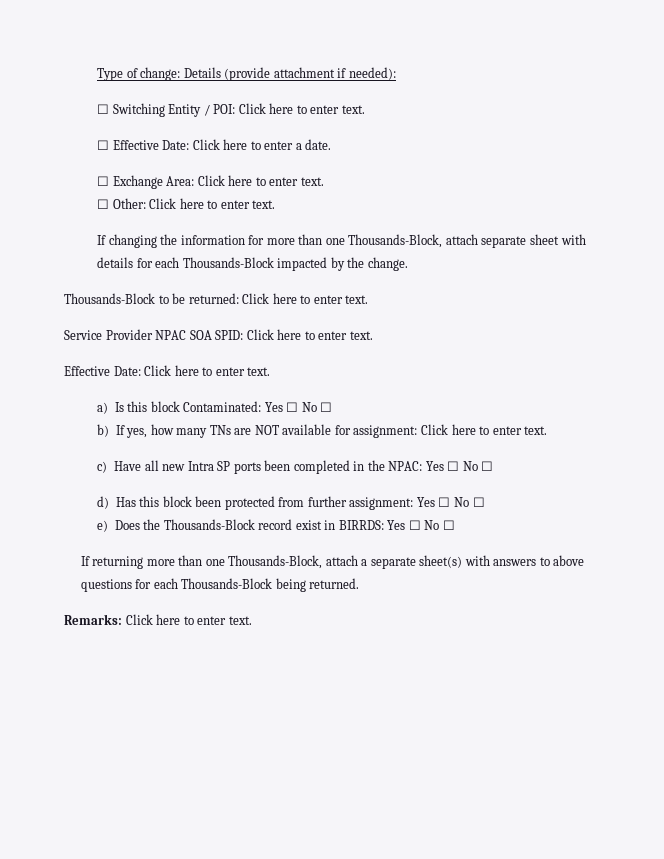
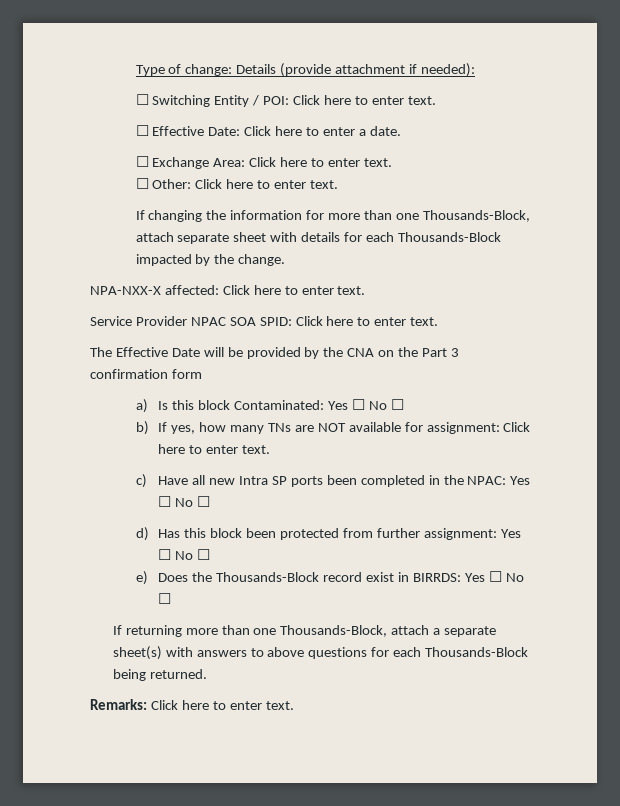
- Thousands-Block to be returned: Click here to enter text.
+ NPA-NXX-X affected: Click here to enter text.
- Effective Date: Click here to enter text.
+ The Effective Date will be provided by the CNA on the Part 3 confirmation form

